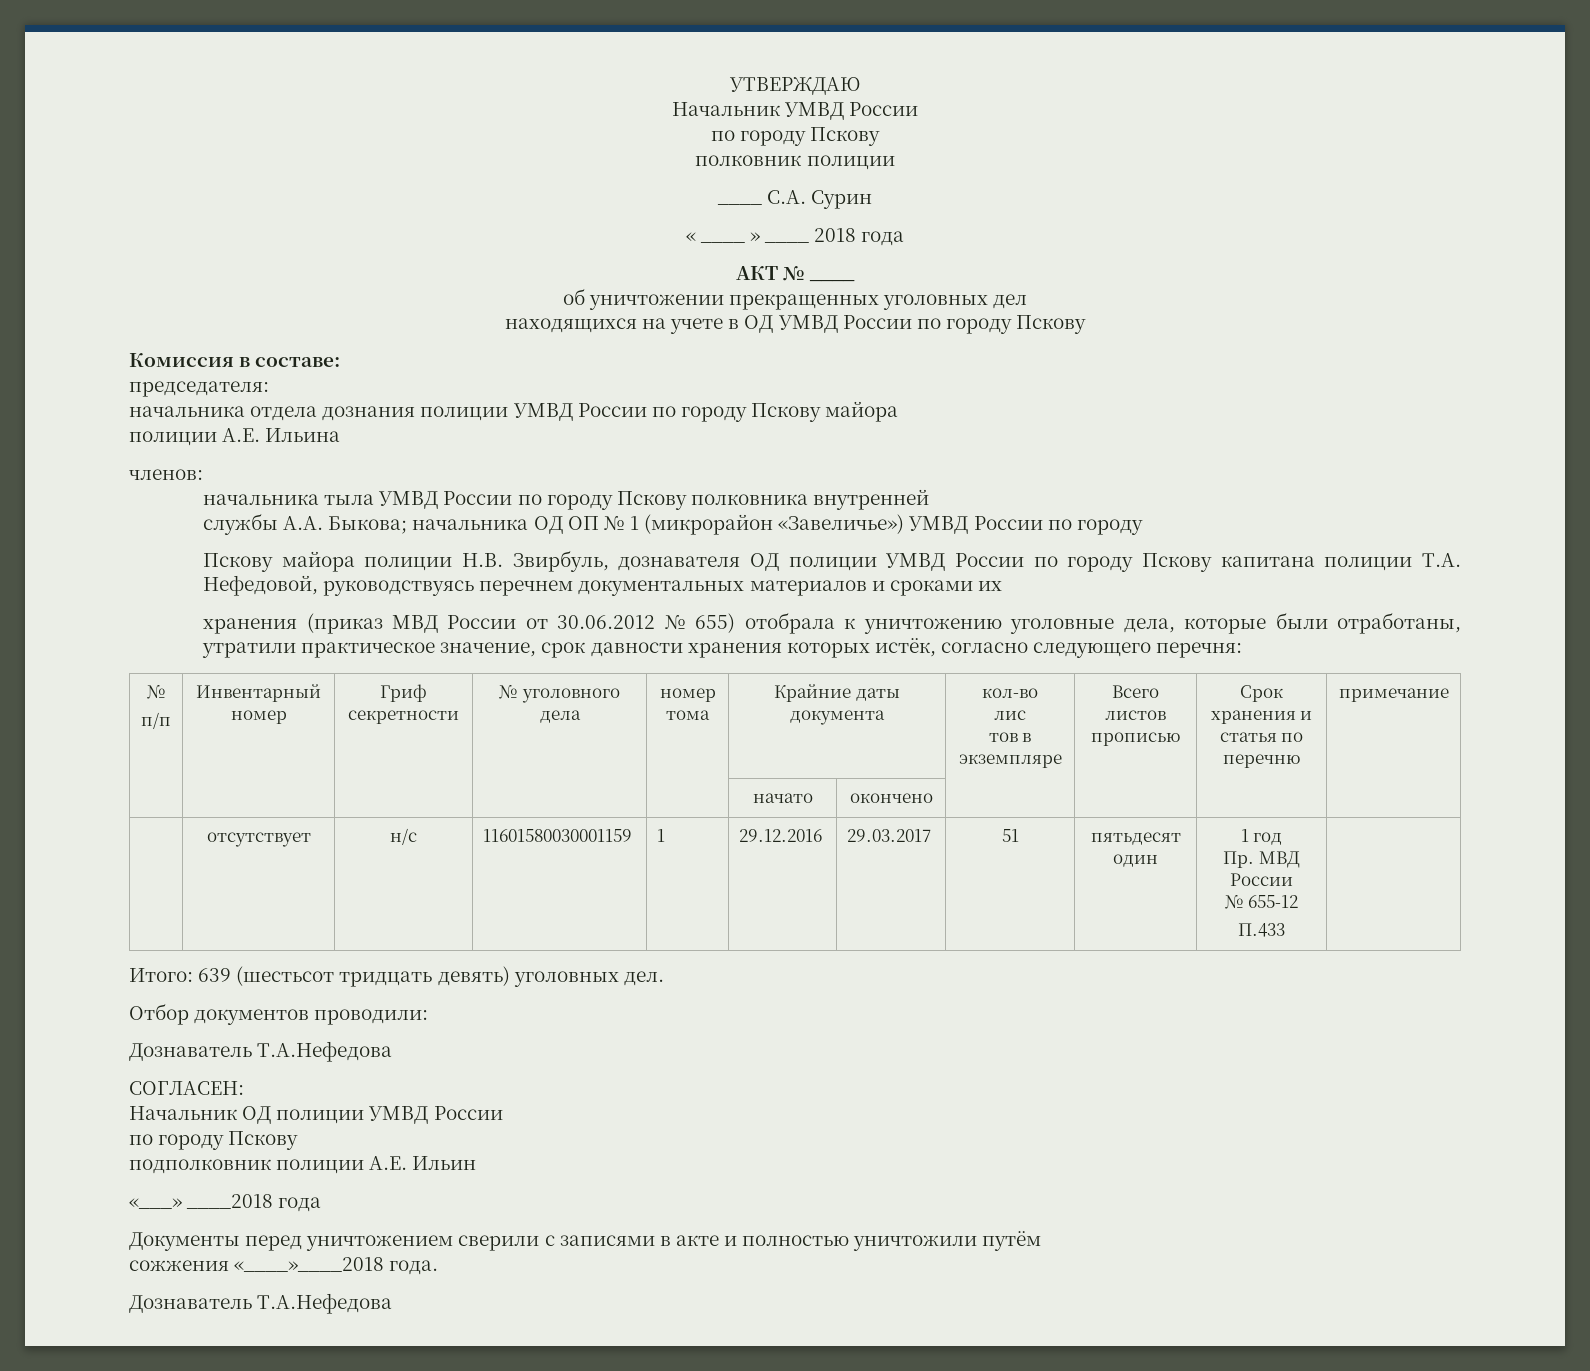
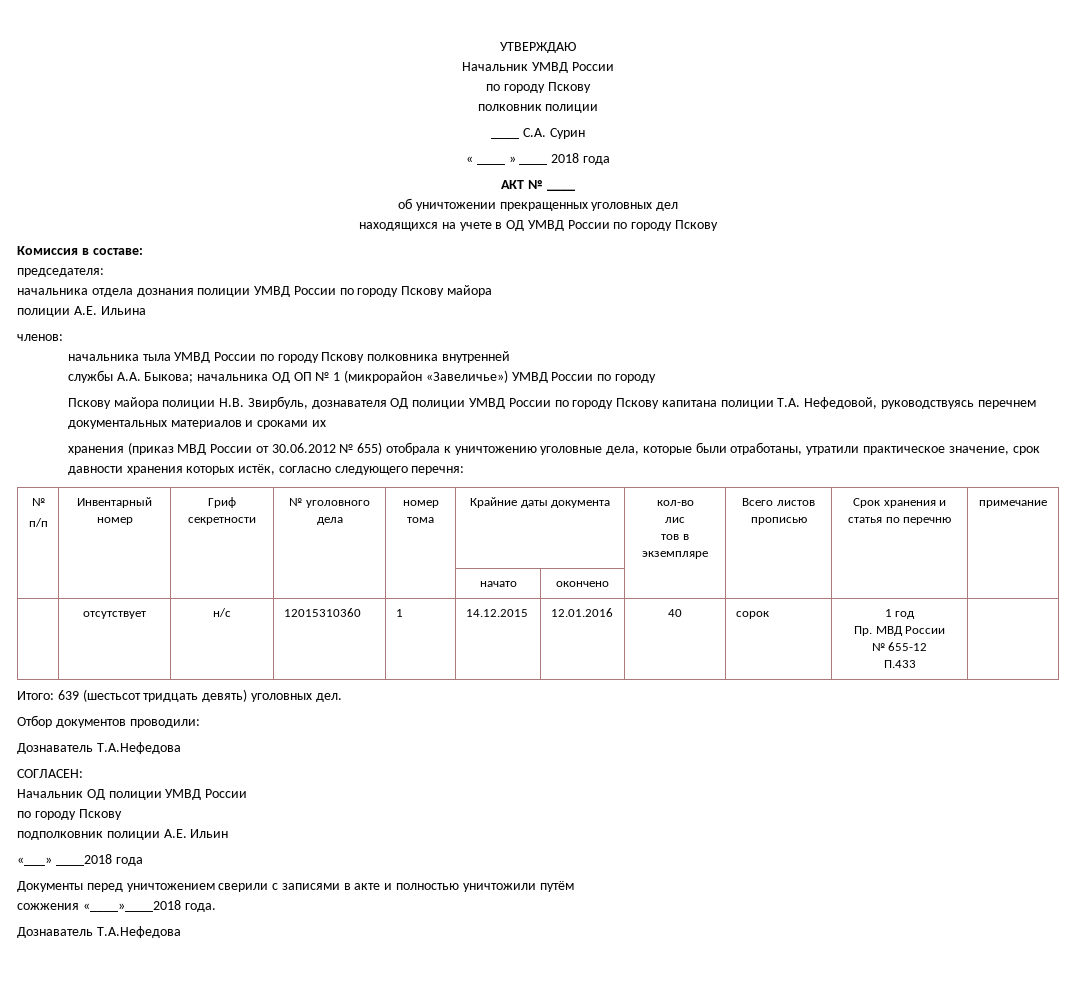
- | отсутствует | н/с | 11601580030001159 | 1 | 29.12.2016 | 29.03.2017 | 51 | пятьдесят один | 1 год
+ | отсутствует | н/с | 12015310360 | 1 | 14.12.2015 | 12.01.2016 | 40 | сорок | 1 год

